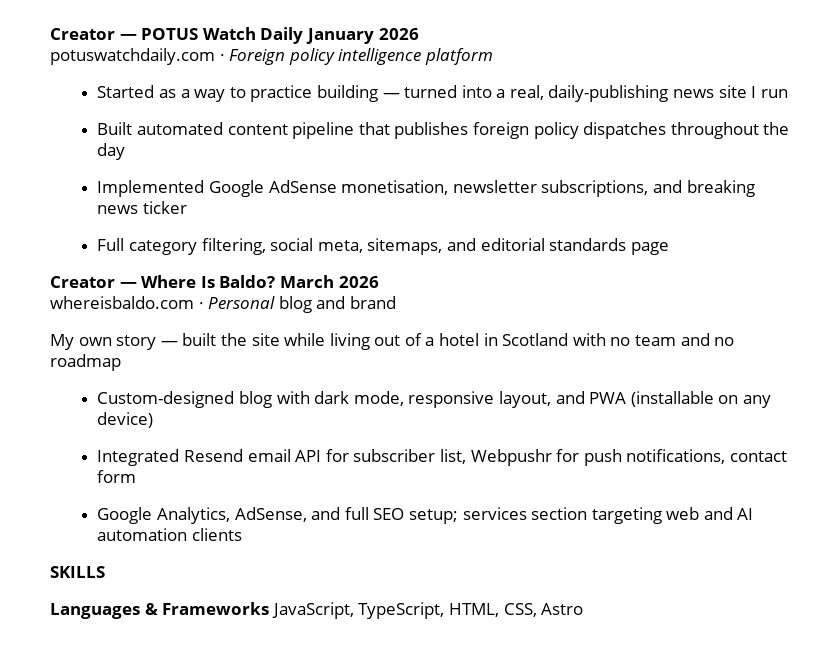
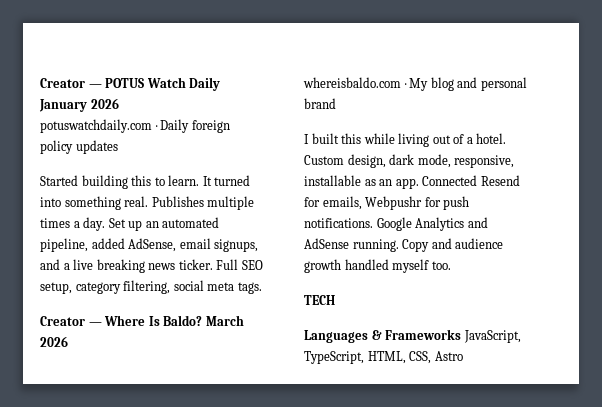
- potuswatchdaily.com · Foreign policy intelligence platform
- Started as a way to practice building — turned into a real, daily-publishing news site I run
- Built automated content pipeline that publishes foreign policy dispatches throughout the day
- Implemented Google AdSense monetisation, newsletter subscriptions, and breaking news ticker
- Full category filtering, social meta, sitemaps, and editorial standards page
+ potuswatchdaily.com · Daily foreign policy updates
+ Started building this to learn. It turned into something real. Publishes multiple times a day. Set up an automated pipeline, added AdSense, email signups, and a live breaking news ticker. Full SEO setup, category filtering, social meta tags.
- whereisbaldo.com · Personal blog and brand
+ whereisbaldo.com · My blog and personal brand
- My own story — built the site while living out of a hotel in Scotland with no team and no roadmap
- Custom-designed blog with dark mode, responsive layout, and PWA (installable on any device)
- Integrated Resend email API for subscriber list, Webpushr for push notifications, contact form
- Google Analytics, AdSense, and full SEO setup; services section targeting web and AI automation clients
- SKILLS
+ I built this while living out of a hotel. Custom design, dark mode, responsive, installable as an app. Connected Resend for emails, Webpushr for push notifications. Google Analytics and AdSense running. Copy and audience growth handled myself too.
+ TECH

